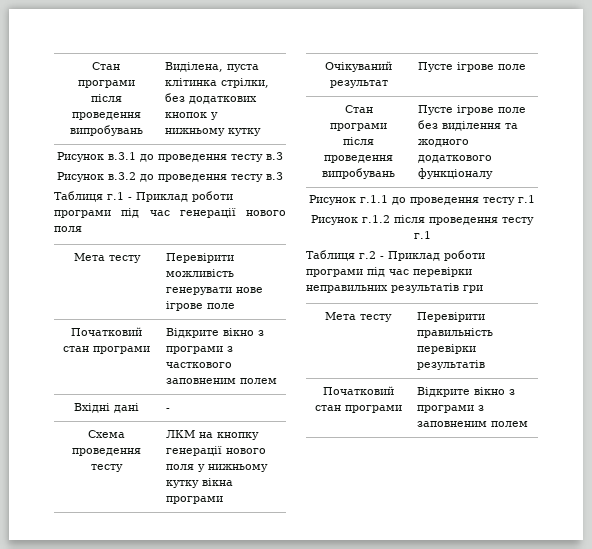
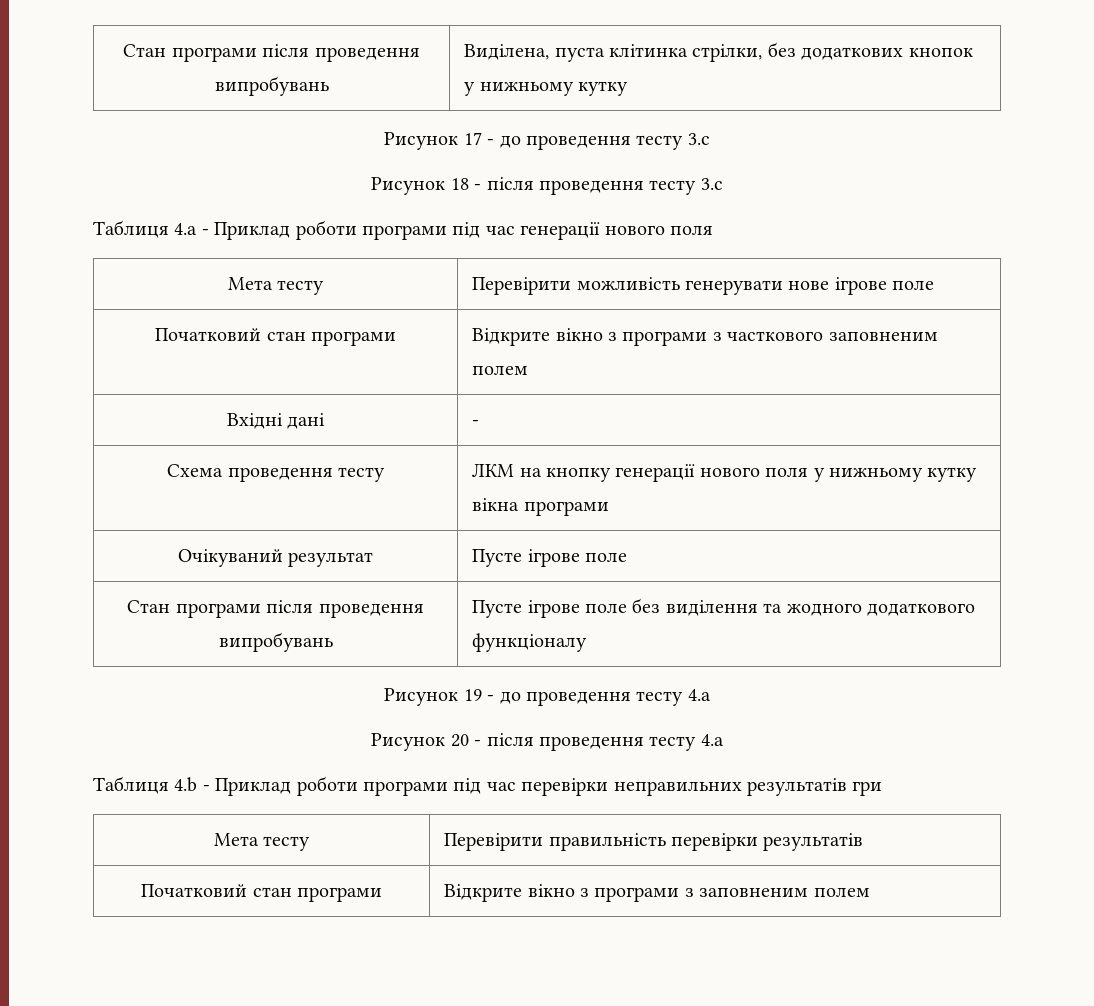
- Рисунок в.3.1 до проведення тесту в.3
- Рисунок в.3.2 до проведення тесту в.3
- Таблиця г.1 - Приклад роботи програми під час генерації нового поля
+ Рисунок 17 - до проведення тесту 3.c
+ Рисунок 18 - після проведення тесту 3.с
+ Таблиця 4.a - Приклад роботи програми під час генерації нового поля
- Рисунок г.1.1 до проведення тесту г.1
- Рисунок г.1.2 після проведення тесту г.1
- Таблиця г.2 - Приклад роботи програми під час перевірки неправильних результатів гри
+ Рисунок 19 - до проведення тесту 4.a
+ Рисунок 20 - після проведення тесту 4.a
+ Таблиця 4.b - Приклад роботи програми під час перевірки неправильних результатів гри

